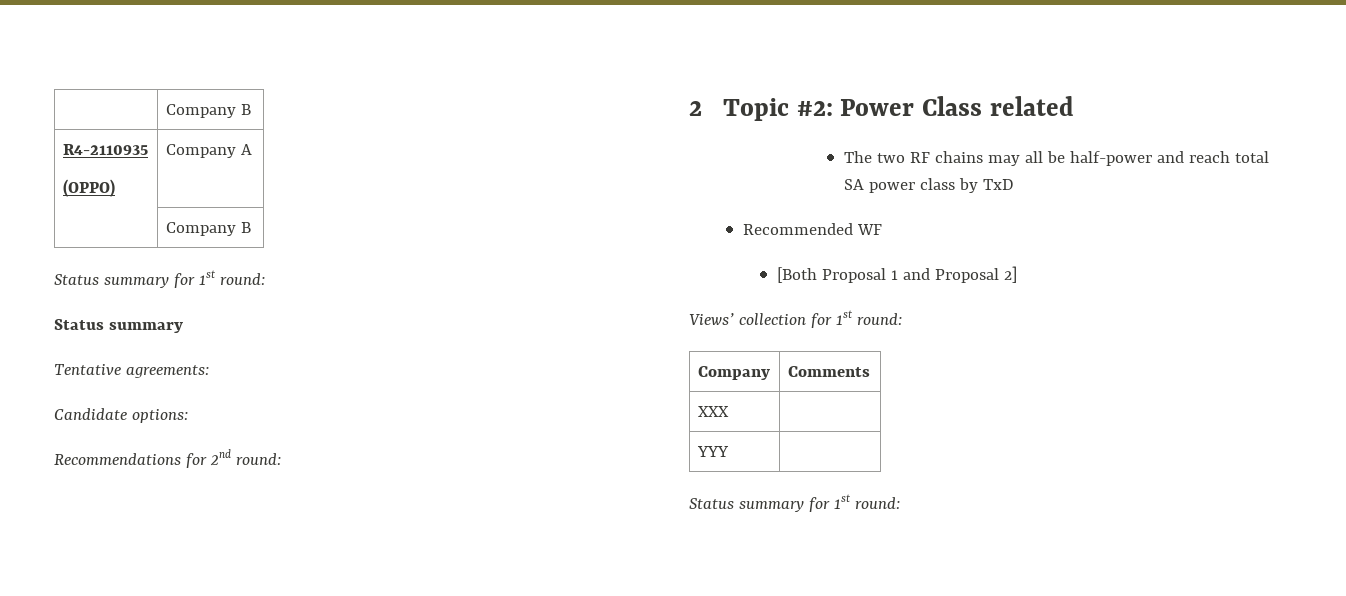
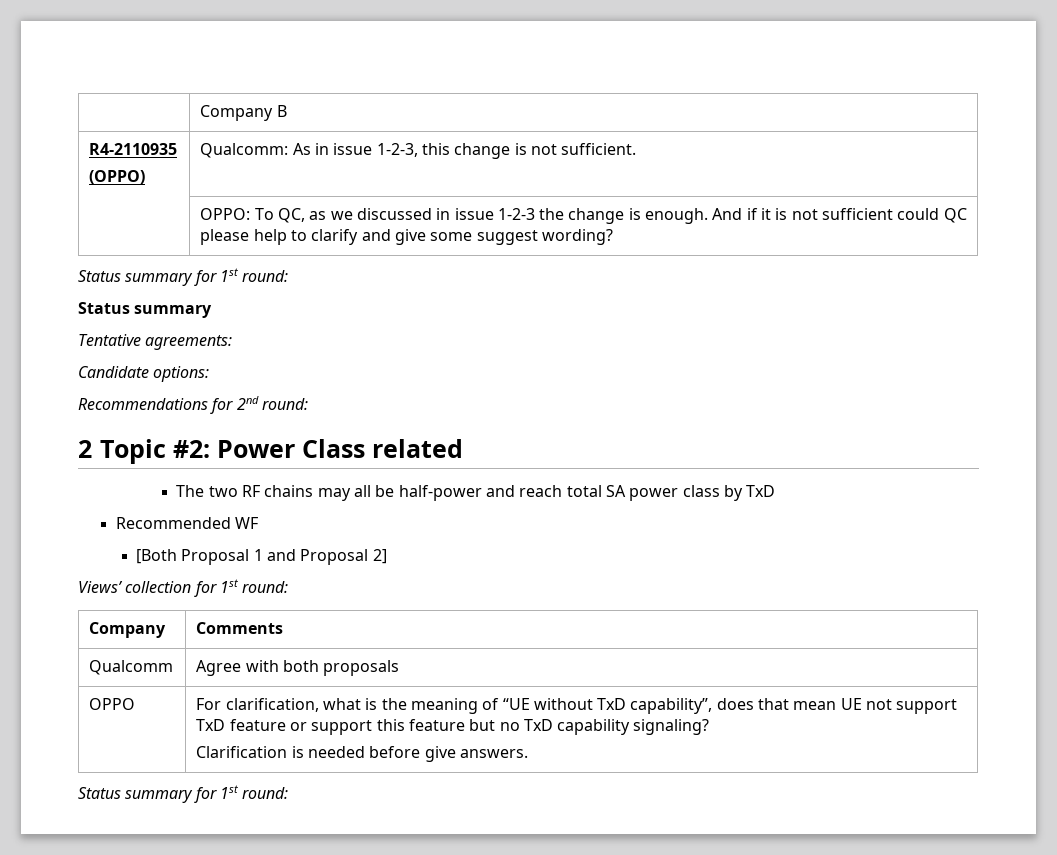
  R4-2110935
- (OPPO) | Company A
- | Company B
+ (OPPO) | Qualcomm: As in issue 1-2-3, this change is not sufficient.
+ | OPPO: To QC, as we discussed in issue 1-2-3 the change is enough. And if it is not sufficient could QC please help to clarify and give some suggest wording?
- XXX |
- YYY |
+ Qualcomm | Agree with both proposals
+ OPPO | For clarification, what is the meaning of “UE without TxD capability”, does that mean UE not support TxD feature or support this feature but no TxD capability signaling?
+ Clarification is needed before give answers.

